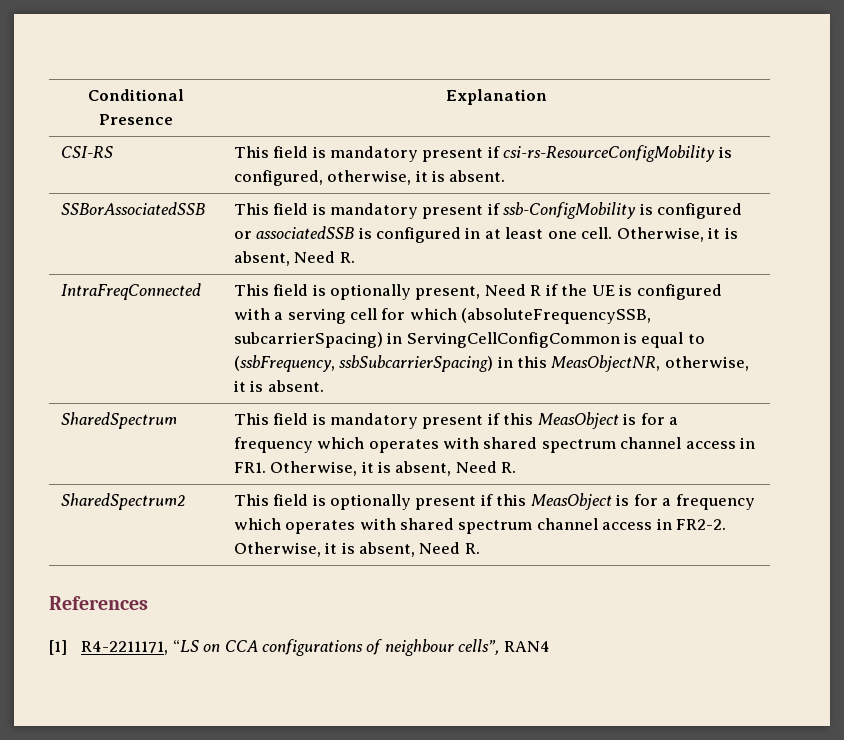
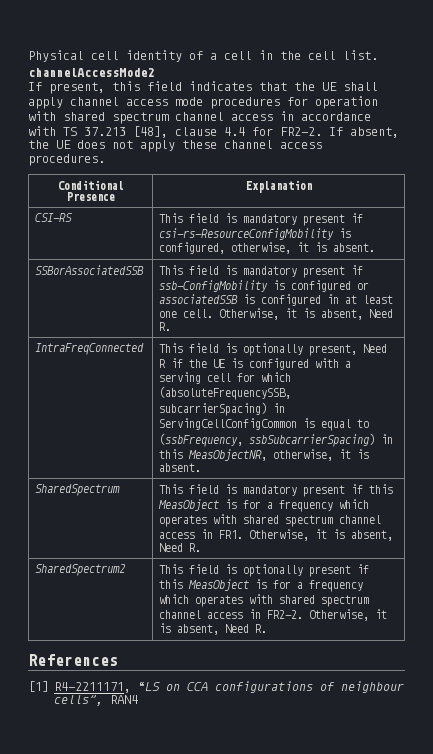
+ Physical cell identity of a cell in the cell list.
+ channelAccessMode2
+ If present, this field indicates that the UE shall apply channel access mode procedures for operation with shared spectrum channel access in accordance with TS 37.213 [48], clause 4.4 for FR2-2. If absent, the UE does not apply these channel access procedures.

